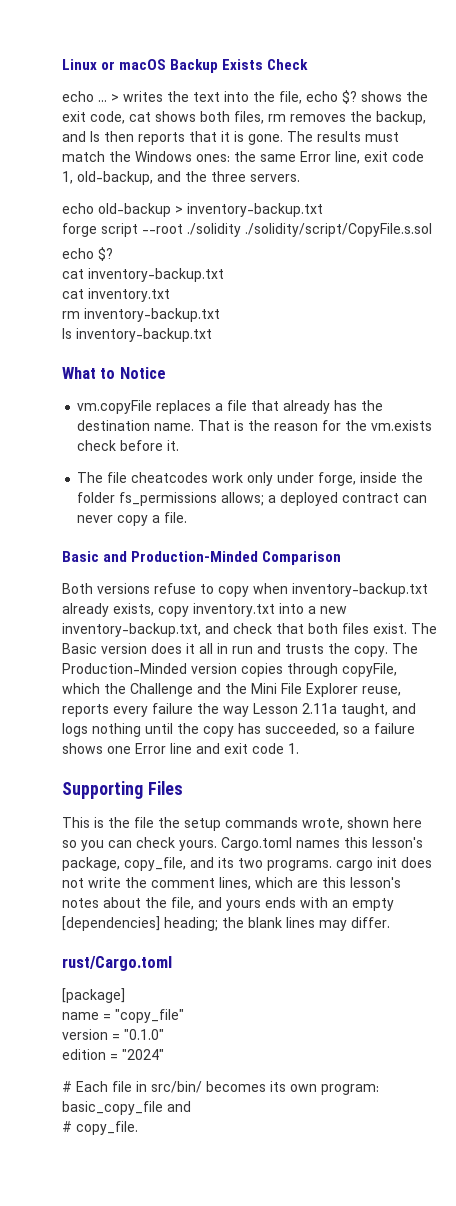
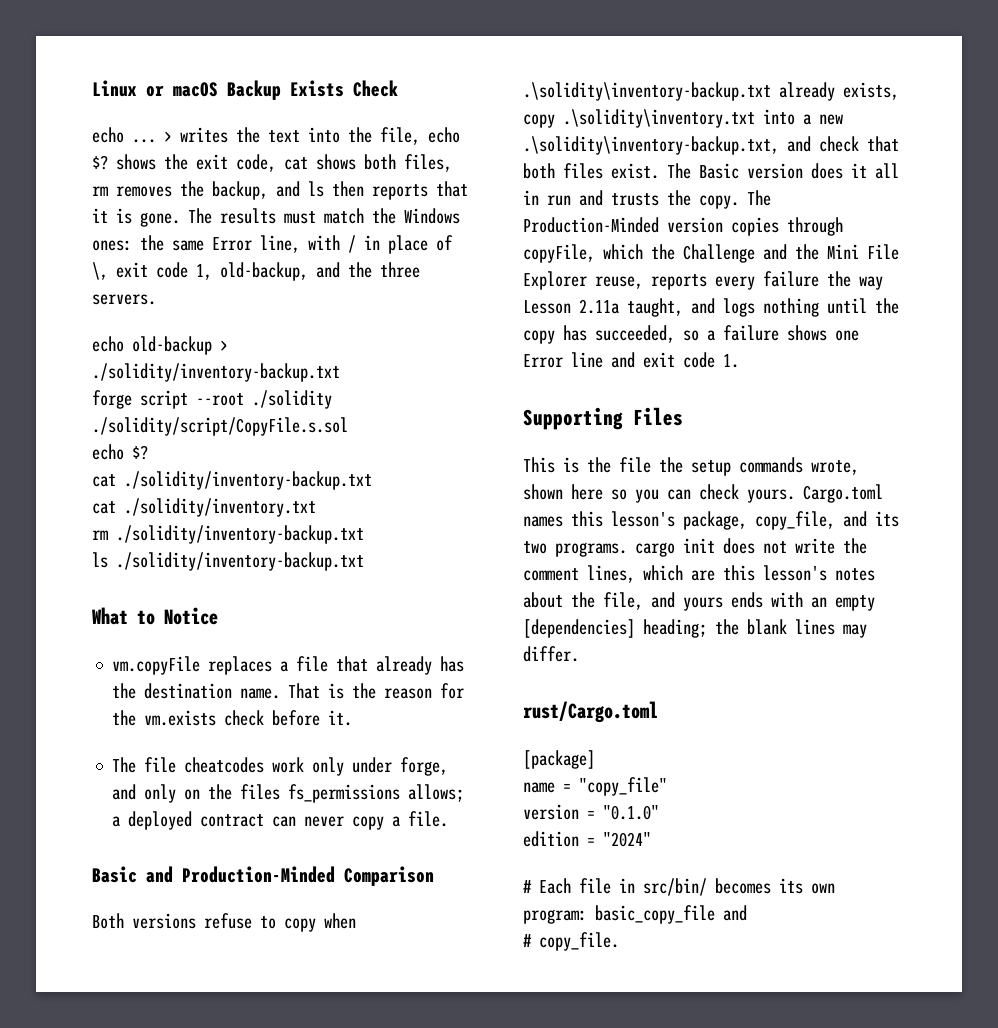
- The results must match the Windows ones: the same Error line, exit code 1, old-backup, and the three servers.
+ The results must match the Windows ones: the same Error line, with / in place of \, exit code 1, old-backup, and the three servers.
- echo old-backup > inventory-backup.txt
+ echo old-backup > ./solidity/inventory-backup.txt
- cat inventory-backup.txt
- cat inventory.txt
- rm inventory-backup.txt
- ls inventory-backup.txt
+ cat ./solidity/inventory-backup.txt
+ cat ./solidity/inventory.txt
+ rm ./solidity/inventory-backup.txt
+ ls ./solidity/inventory-backup.txt
- The file cheatcodes work only under forge, inside the folder fs_permissions allows; a deployed contract can never copy a file.
+ The file cheatcodes work only under forge, and only on the files fs_permissions allows; a deployed contract can never copy a file.
- Both versions refuse to copy when inventory-backup.txt already exists, copy inventory.txt into a new inventory-backup.txt, and check that both files exist.
+ Both versions refuse to copy when .\solidity\inventory-backup.txt already exists, copy .\solidity\inventory.txt into a new .\solidity\inventory-backup.txt, and check that both files exist.

